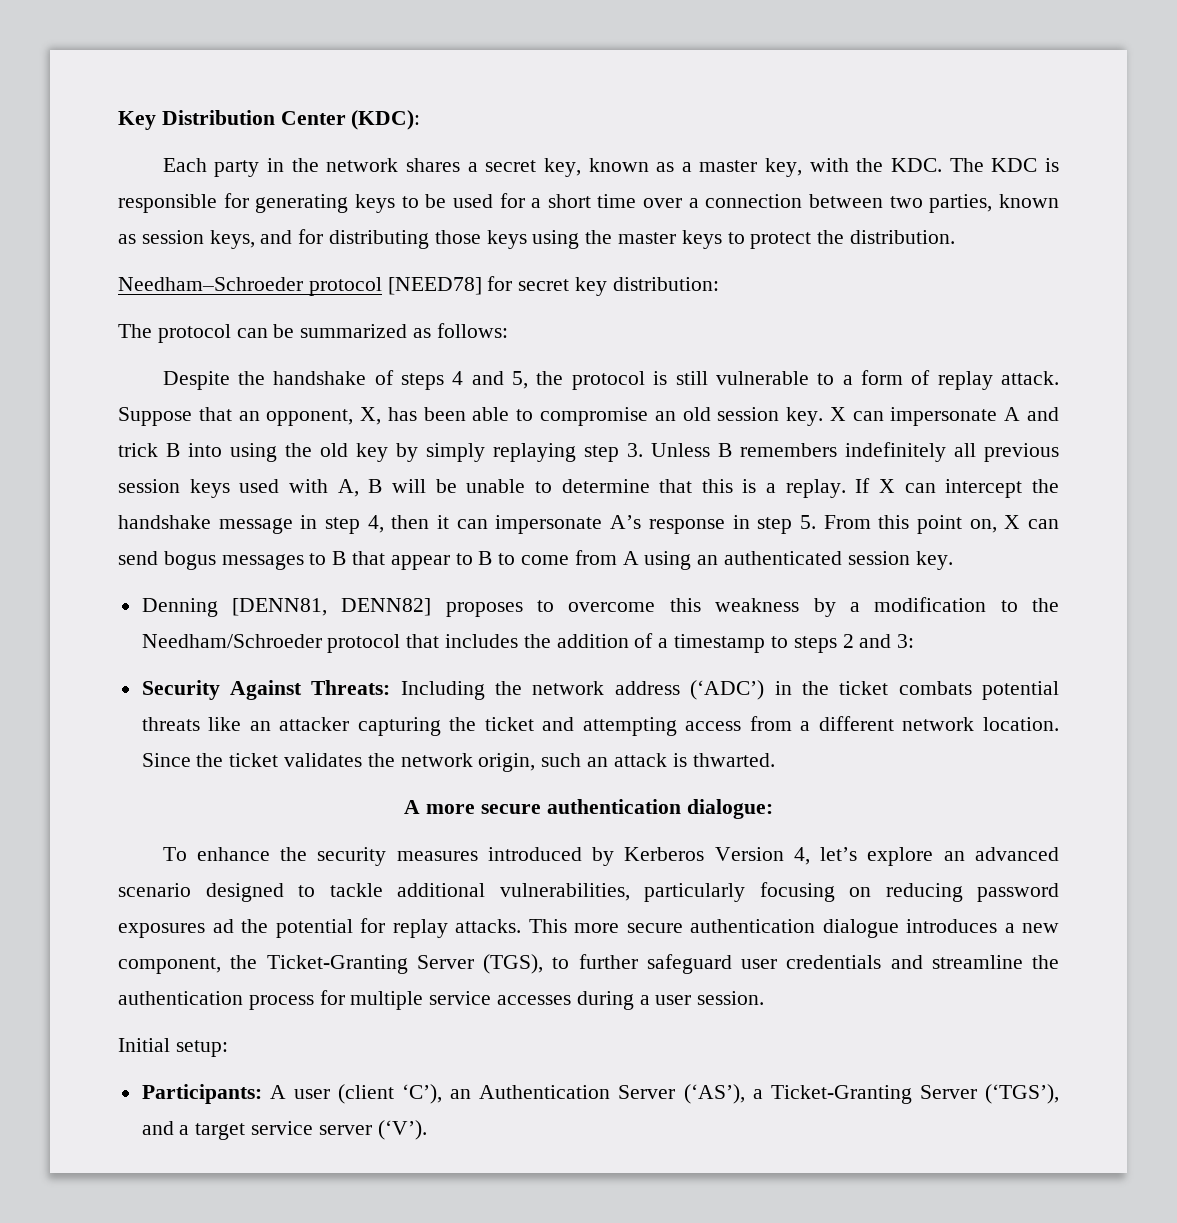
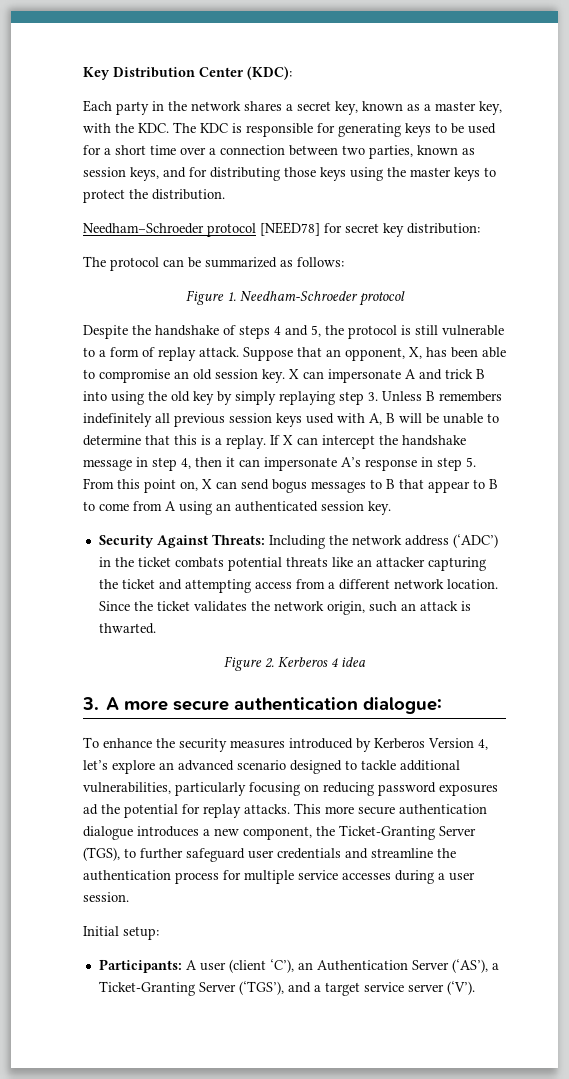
+ Figure 1. Needham-Schroeder protocol
- Denning [DENN81, DENN82] proposes to overcome this weakness by a modification to the Needham/Schroeder protocol that includes the addition of a timestamp to steps 2 and 3:
- A more secure authentication dialogue:
+ Figure 2. Kerberos 4 idea
+ 3. A more secure authentication dialogue:

